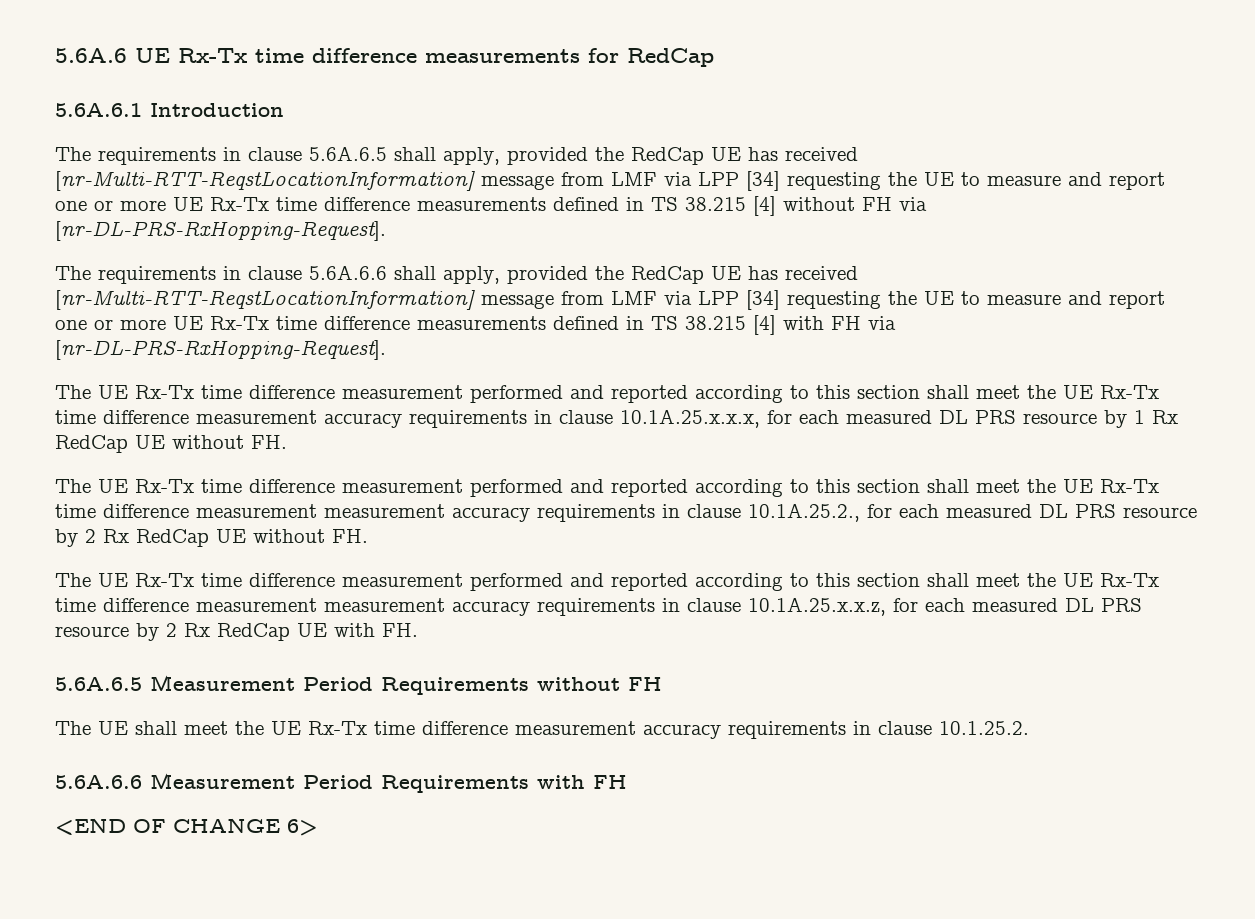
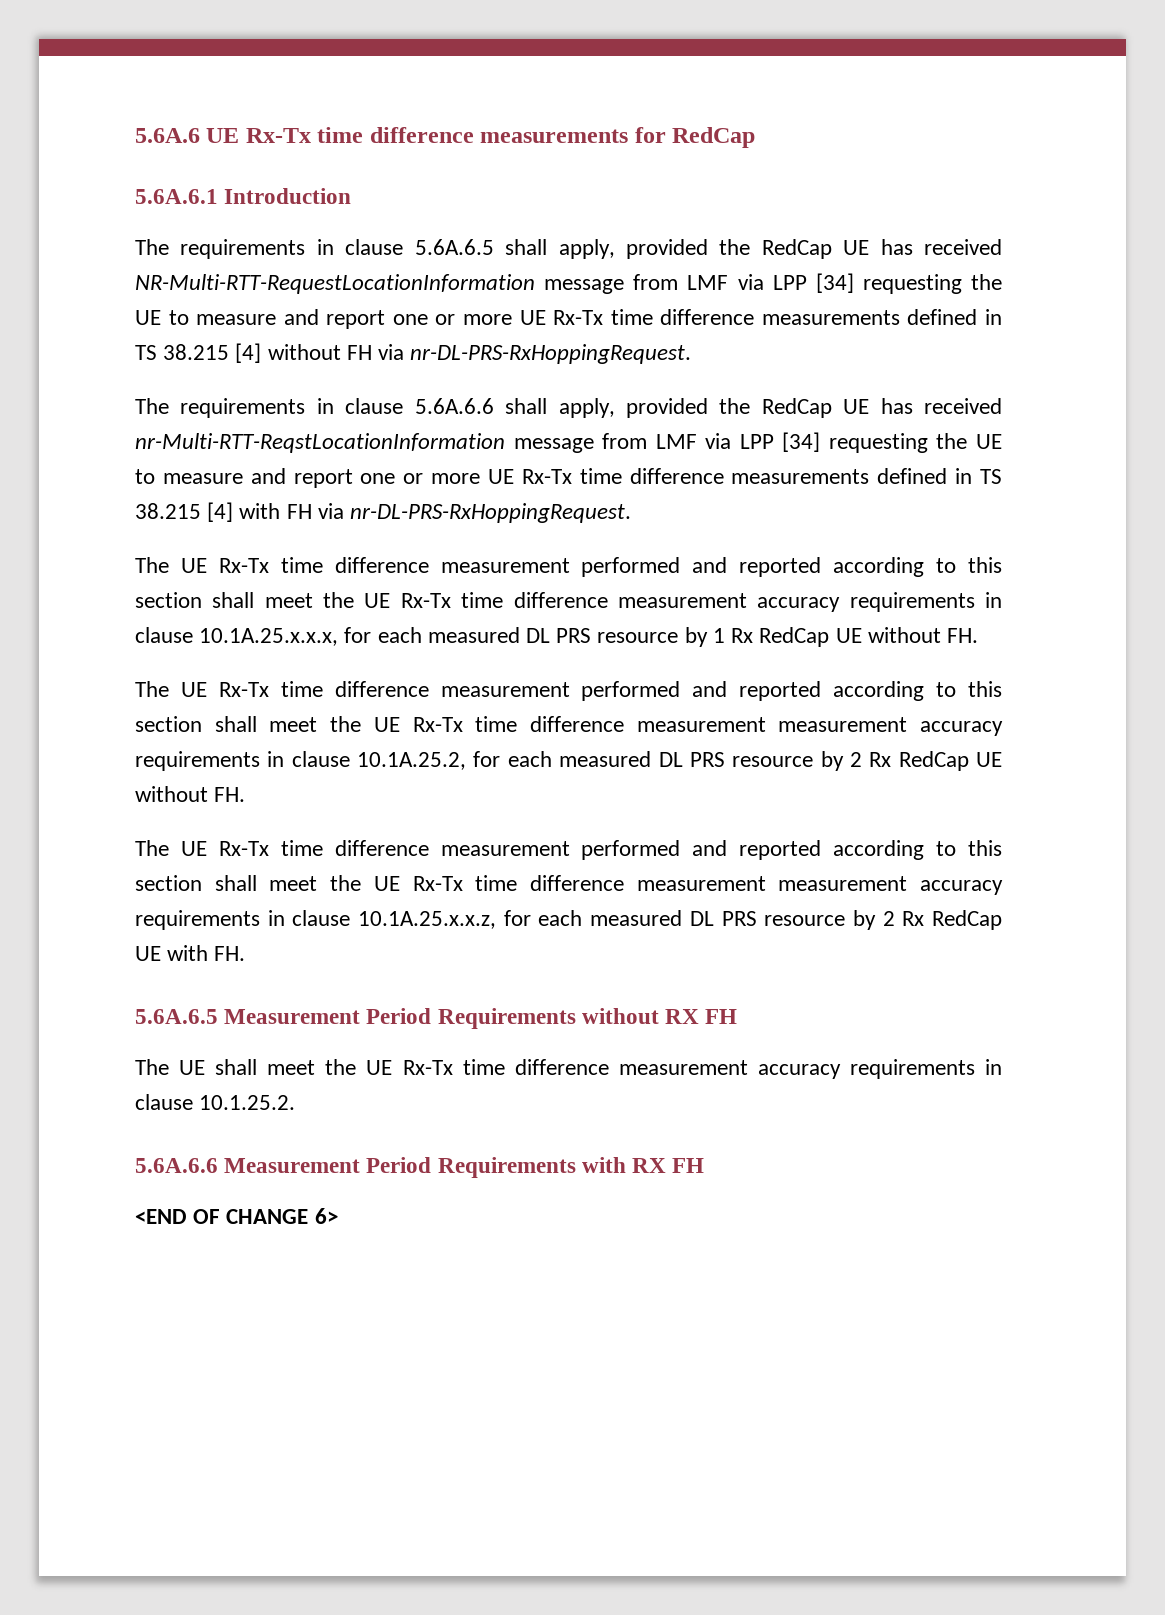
- The requirements in clause 5.6A.6.5 shall apply, provided the RedCap UE has received [nr-Multi-RTT-ReqstLocationInformation] message from LMF via LPP [34] requesting the UE to measure and report one or more UE Rx-Tx time difference measurements defined in TS 38.215 [4] without FH via [nr-DL-PRS-RxHopping-Request].
+ The requirements in clause 5.6A.6.5 shall apply, provided the RedCap UE has received NR-Multi-RTT-RequestLocationInformation message from LMF via LPP [34] requesting the UE to measure and report one or more UE Rx-Tx time difference measurements defined in TS 38.215 [4] without FH via nr-DL-PRS-RxHoppingRequest.
- The requirements in clause 5.6A.6.6 shall apply, provided the RedCap UE has received [nr-Multi-RTT-ReqstLocationInformation] message from LMF via LPP [34] requesting the UE to measure and report one or more UE Rx-Tx time difference measurements defined in TS 38.215 [4] with FH via [nr-DL-PRS-RxHopping-Request].
+ The requirements in clause 5.6A.6.6 shall apply, provided the RedCap UE has received nr-Multi-RTT-ReqstLocationInformation message from LMF via LPP [34] requesting the UE to measure and report one or more UE Rx-Tx time difference measurements defined in TS 38.215 [4] with FH via nr-DL-PRS-RxHoppingRequest.
- The UE Rx-Tx time difference measurement performed and reported according to this section shall meet the UE Rx-Tx time difference measurement measurement accuracy requirements in clause 10.1A.25.2., for each measured DL PRS resource by 2 Rx RedCap UE without FH.
+ The UE Rx-Tx time difference measurement performed and reported according to this section shall meet the UE Rx-Tx time difference measurement measurement accuracy requirements in clause 10.1A.25.2, for each measured DL PRS resource by 2 Rx RedCap UE without FH.
- 5.6A.6.5 Measurement Period Requirements without FH
+ 5.6A.6.5 Measurement Period Requirements without RX FH
- 5.6A.6.6 Measurement Period Requirements with FH
+ 5.6A.6.6 Measurement Period Requirements with RX FH

